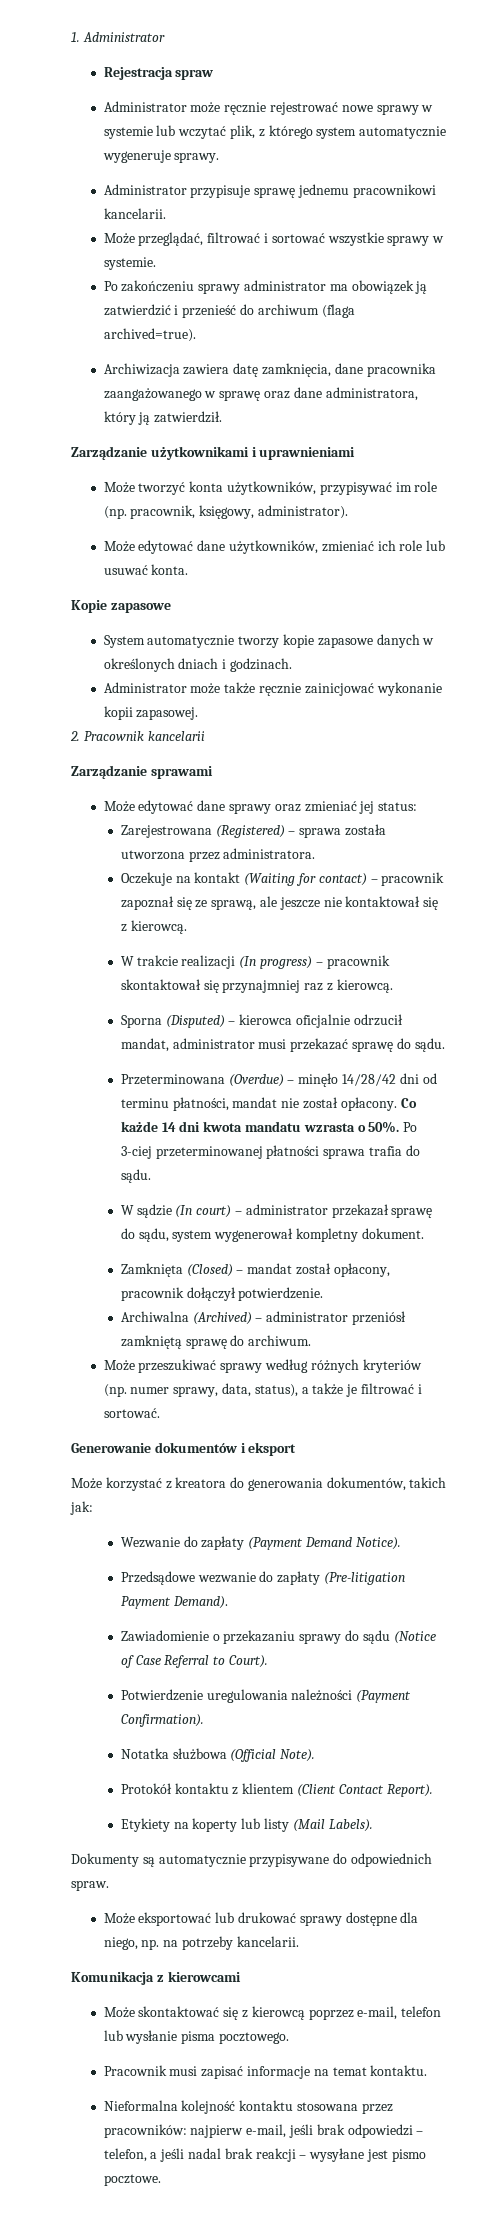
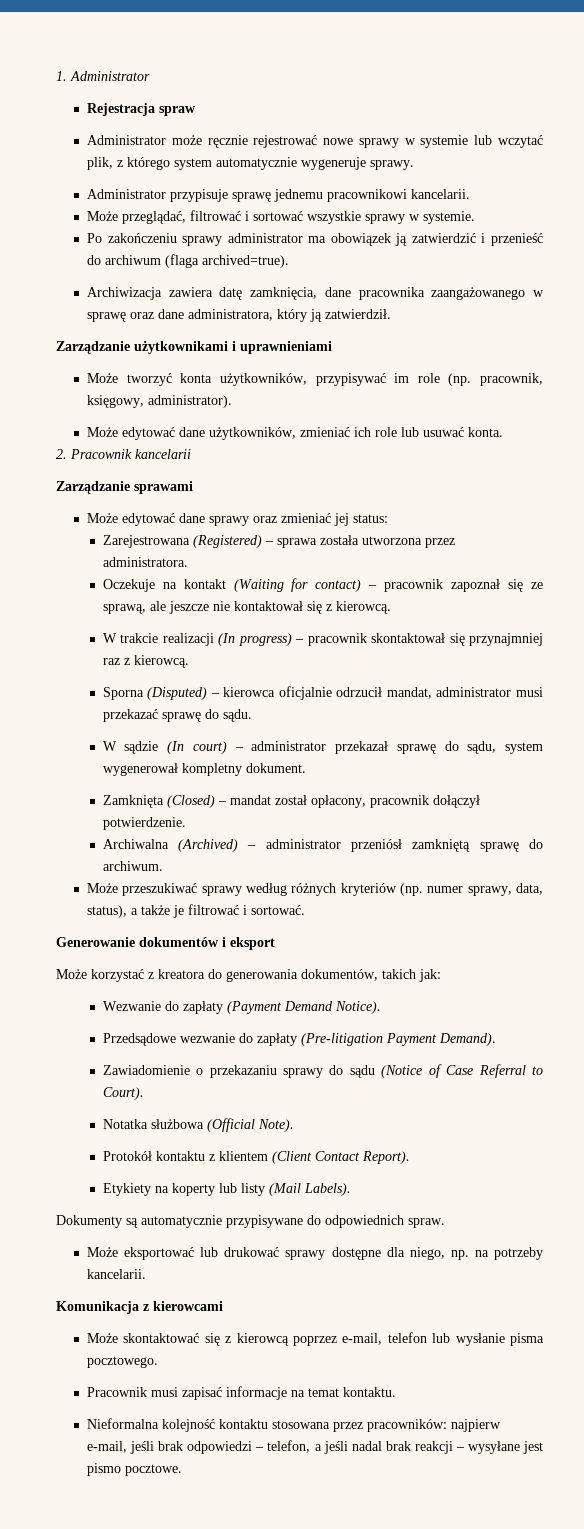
- Kopie zapasowe
- System automatycznie tworzy kopie zapasowe danych w określonych dniach i godzinach.
- Administrator może także ręcznie zainicjować wykonanie kopii zapasowej.
- Przeterminowana (Overdue) – minęło 14/28/42 dni od terminu płatności, mandat nie został opłacony. Co każde 14 dni kwota mandatu wzrasta o 50%. Po 3-ciej przeterminowanej płatności sprawa trafia do sądu.
- Potwierdzenie uregulowania należności (Payment Confirmation).

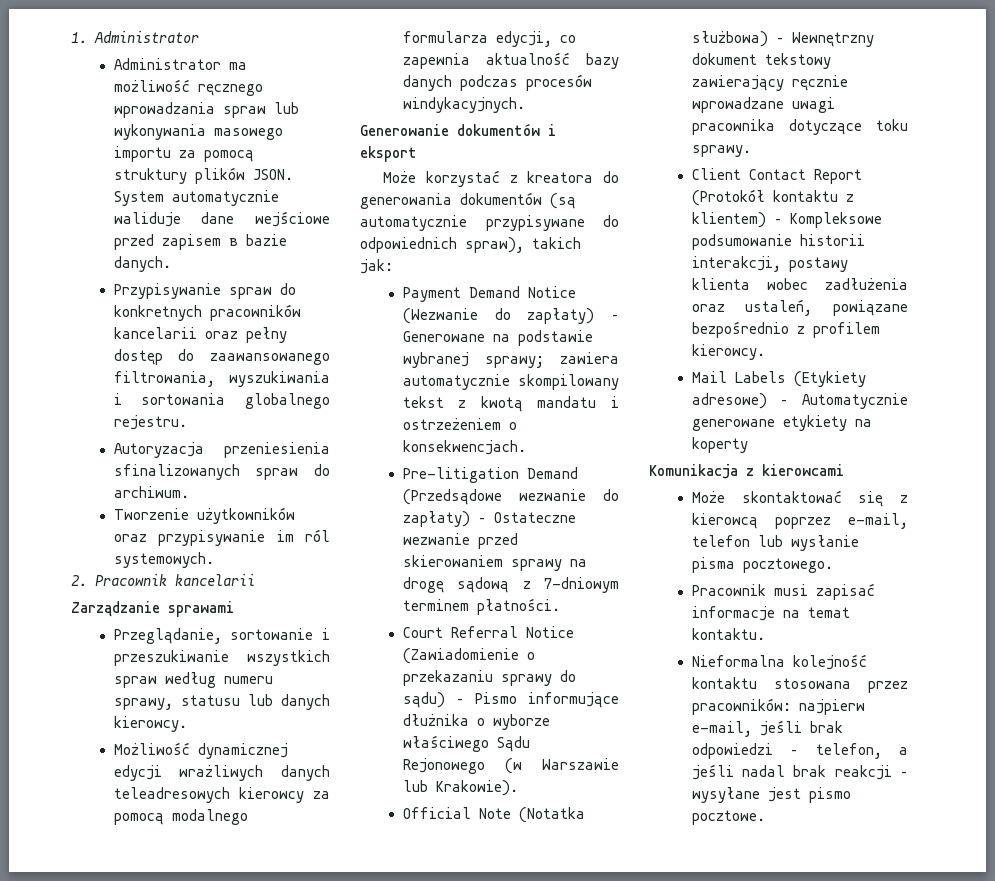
- Rejestracja spraw
- Administrator może ręcznie rejestrować nowe sprawy w systemie lub wczytać plik, z którego system automatycznie wygeneruje sprawy.
- Administrator przypisuje sprawę jednemu pracownikowi kancelarii.
- Może przeglądać, filtrować i sortować wszystkie sprawy w systemie.
- Po zakończeniu sprawy administrator ma obowiązek ją zatwierdzić i przenieść do archiwum (flaga archived=true).
- Archiwizacja zawiera datę zamknięcia, dane pracownika zaangażowanego w sprawę oraz dane administratora, który ją zatwierdził.
- Zarządzanie użytkownikami i uprawnieniami
- Może tworzyć konta użytkowników, przypisywać im role (np. pracownik, księgowy, administrator).
- Może edytować dane użytkowników, zmieniać ich role lub usuwać konta.
+ Administrator ma możliwość ręcznego wprowadzania spraw lub wykonywania masowego importu za pomocą struktury plików JSON. System automatycznie waliduje dane wejściowe przed zapisem в bazie danych.
+ Przypisywanie spraw do konkretnych pracowników kancelarii oraz pełny dostęp do zaawansowanego filtrowania, wyszukiwania i sortowania globalnego rejestru.
+ Autoryzacja przeniesienia sfinalizowanych spraw do archiwum.
+ Tworzenie użytkowników oraz przypisywanie im ról systemowych.
- Może edytować dane sprawy oraz zmieniać jej status:
- Zarejestrowana (Registered) – sprawa została utworzona przez administratora.
- Oczekuje na kontakt (Waiting for contact) – pracownik zapoznał się ze sprawą, ale jeszcze nie kontaktował się z kierowcą.
- W trakcie realizacji (In progress) – pracownik skontaktował się przynajmniej raz z kierowcą.
- Sporna (Disputed) – kierowca oficjalnie odrzucił mandat, administrator musi przekazać sprawę do sądu.
- W sądzie (In court) – administrator przekazał sprawę do sądu, system wygenerował kompletny dokument.
- Zamknięta (Closed) – mandat został opłacony, pracownik dołączył potwierdzenie.
- Archiwalna (Archived) – administrator przeniósł zamkniętą sprawę do archiwum.
- Może przeszukiwać sprawy według różnych kryteriów (np. numer sprawy, data, status), a także je filtrować i sortować.
+ Przeglądanie, sortowanie i przeszukiwanie wszystkich spraw według numeru sprawy, statusu lub danych kierowcy.
+ Możliwość dynamicznej edycji wrażliwych danych teleadresowych kierowcy za pomocą modalnego formularza edycji, co zapewnia aktualność bazy danych podczas procesów windykacyjnych.
- Może korzystać z kreatora do generowania dokumentów, takich jak:
- Wezwanie do zapłaty (Payment Demand Notice).
- Przedsądowe wezwanie do zapłaty (Pre-litigation Payment Demand).
- Zawiadomienie o przekazaniu sprawy do sądu (Notice of Case Referral to Court).
- Notatka służbowa (Official Note).
- Protokół kontaktu z klientem (Client Contact Report).
- Etykiety na koperty lub listy (Mail Labels).
- Dokumenty są automatycznie przypisywane do odpowiednich spraw.
- Może eksportować lub drukować sprawy dostępne dla niego, np. na potrzeby kancelarii.
+ Może korzystać z kreatora do generowania dokumentów (są automatycznie przypisywane do odpowiednich spraw), takich jak:
+ Payment Demand Notice (Wezwanie do zapłaty) – Generowane na podstawie wybranej sprawy; zawiera automatycznie skompilowany tekst z kwotą mandatu i ostrzeżeniem o konsekwencjach.
+ Pre-litigation Demand (Przedsądowe wezwanie do zapłaty) – Ostateczne wezwanie przed skierowaniem sprawy na drogę sądową z 7-dniowym terminem płatności.
+ Court Referral Notice (Zawiadomienie o przekazaniu sprawy do sądu) – Pismo informujące dłużnika o wyborze właściwego Sądu Rejonowego (w Warszawie lub Krakowie).
+ Official Note (Notatka służbowa) – Wewnętrzny dokument tekstowy zawierający ręcznie wprowadzane uwagi pracownika dotyczące toku sprawy.
+ Client Contact Report (Protokół kontaktu z klientem) – Kompleksowe podsumowanie historii interakcji, postawy klienta wobec zadłużenia oraz ustaleń, powiązane bezpośrednio z profilem kierowcy.
+ Mail Labels (Etykiety adresowe) – Automatycznie generowane etykiety na koperty

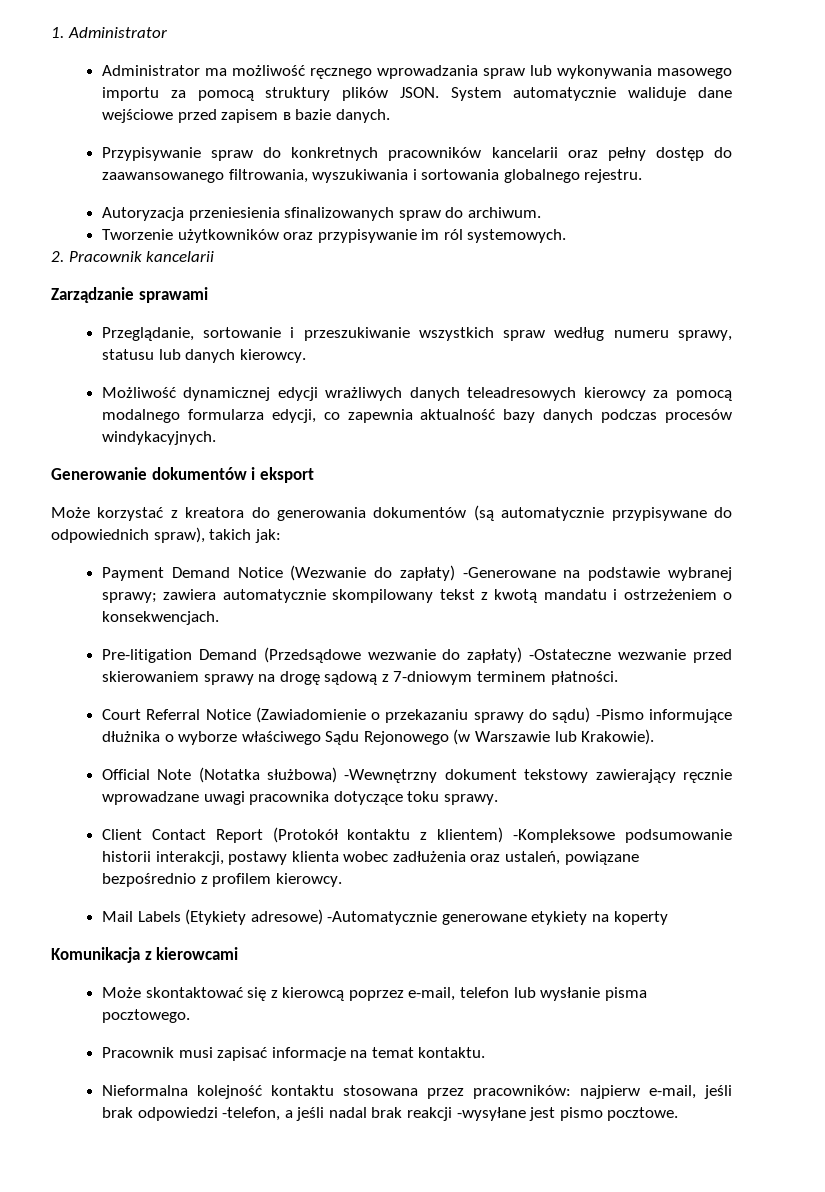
- Payment Demand Notice (Wezwanie do zapłaty) – Generowane na podstawie wybranej sprawy; zawiera automatycznie skompilowany tekst z kwotą mandatu i ostrzeżeniem o konsekwencjach.
+ Payment Demand Notice (Wezwanie do zapłaty) -Generowane na podstawie wybranej sprawy; zawiera automatycznie skompilowany tekst z kwotą mandatu i ostrzeżeniem o konsekwencjach.
- Pre-litigation Demand (Przedsądowe wezwanie do zapłaty) – Ostateczne wezwanie przed skierowaniem sprawy na drogę sądową z 7-dniowym terminem płatności.
+ Pre-litigation Demand (Przedsądowe wezwanie do zapłaty) -Ostateczne wezwanie przed skierowaniem sprawy na drogę sądową z 7-dniowym terminem płatności.
- Court Referral Notice (Zawiadomienie o przekazaniu sprawy do sądu) – Pismo informujące dłużnika o wyborze właściwego Sądu Rejonowego (w Warszawie lub Krakowie).
+ Court Referral Notice (Zawiadomienie o przekazaniu sprawy do sądu) -Pismo informujące dłużnika o wyborze właściwego Sądu Rejonowego (w Warszawie lub Krakowie).
- Official Note (Notatka służbowa) – Wewnętrzny dokument tekstowy zawierający ręcznie wprowadzane uwagi pracownika dotyczące toku sprawy.
+ Official Note (Notatka służbowa) -Wewnętrzny dokument tekstowy zawierający ręcznie wprowadzane uwagi pracownika dotyczące toku sprawy.
- Client Contact Report (Protokół kontaktu z klientem) – Kompleksowe podsumowanie historii interakcji, postawy klienta wobec zadłużenia oraz ustaleń, powiązane bezpośrednio z profilem kierowcy.
+ Client Contact Report (Protokół kontaktu z klientem) -Kompleksowe podsumowanie historii interakcji, postawy klienta wobec zadłużenia oraz ustaleń, powiązane bezpośrednio z profilem kierowcy.
- Mail Labels (Etykiety adresowe) – Automatycznie generowane etykiety na koperty
+ Mail Labels (Etykiety adresowe) -Automatycznie generowane etykiety na koperty
- Nieformalna kolejność kontaktu stosowana przez pracowników: najpierw e-mail, jeśli brak odpowiedzi – telefon, a jeśli nadal brak reakcji – wysyłane jest pismo pocztowe.
+ Nieformalna kolejność kontaktu stosowana przez pracowników: najpierw e-mail, jeśli brak odpowiedzi -telefon, a jeśli nadal brak reakcji -wysyłane jest pismo pocztowe.

